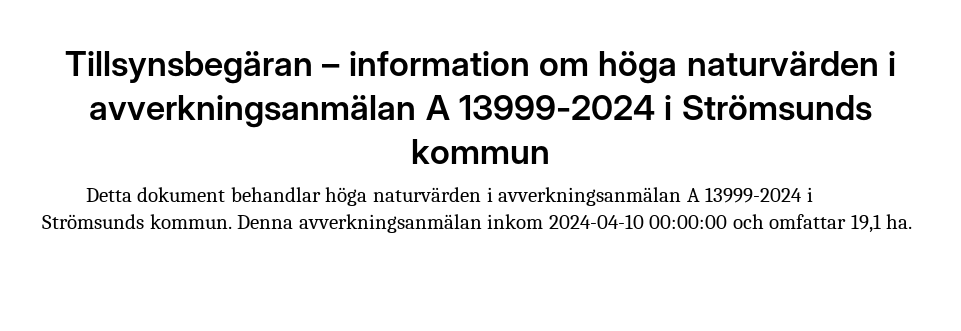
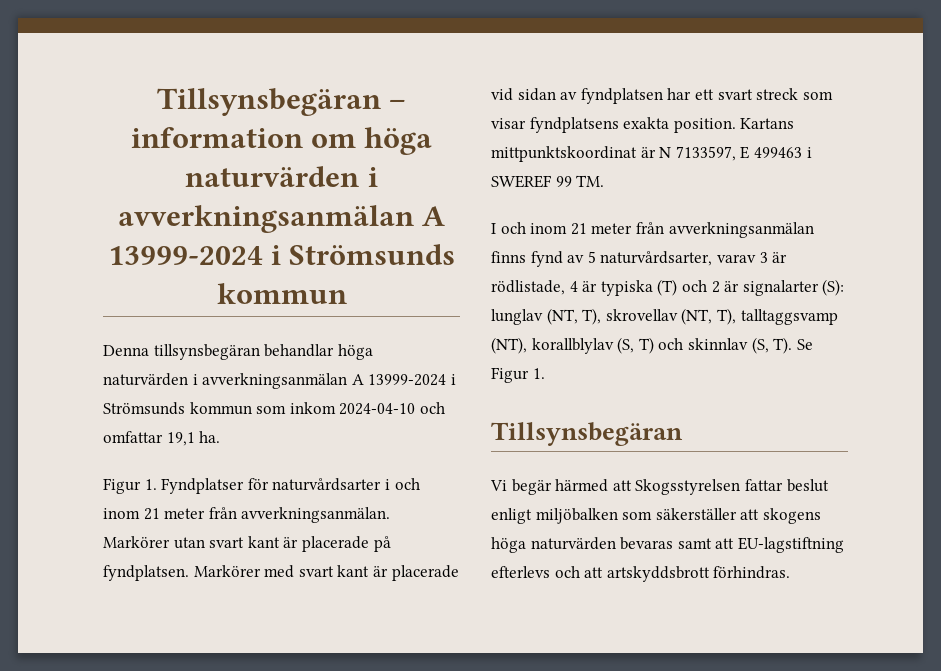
- Detta dokument behandlar höga naturvärden i avverkningsanmälan A 13999-2024 i Strömsunds kommun. Denna avverkningsanmälan inkom 2024-04-10 00:00:00 och omfattar 19,1 ha.
+ Denna tillsynsbegäran behandlar höga naturvärden i avverkningsanmälan A 13999-2024 i Strömsunds kommun som inkom 2024-04-10 och omfattar 19,1 ha.
+ Figur 1. Fyndplatser för naturvårdsarter i och inom 21 meter från avverkningsanmälan. Markörer utan svart kant är placerade på fyndplatsen. Markörer med svart kant är placerade vid sidan av fyndplatsen har ett svart streck som visar fyndplatsens exakta position. Kartans mittpunktskoordinat är N 7133597, E 499463 i SWEREF 99 TM.
+ I och inom 21 meter från avverkningsanmälan finns fynd av 5 naturvårdsarter, varav 3 är rödlistade, 4 är typiska (T) och 2 är signalarter (S): lunglav (NT, T), skrovellav (NT, T), talltaggsvamp (NT), korallblylav (S, T) och skinnlav (S, T). Se Figur 1.
+ Tillsynsbegäran
+ Vi begär härmed att Skogsstyrelsen fattar beslut enligt miljöbalken som säkerställer att skogens höga naturvärden bevaras samt att EU-lagstiftning efterlevs och att artskyddsbrott förhindras.

